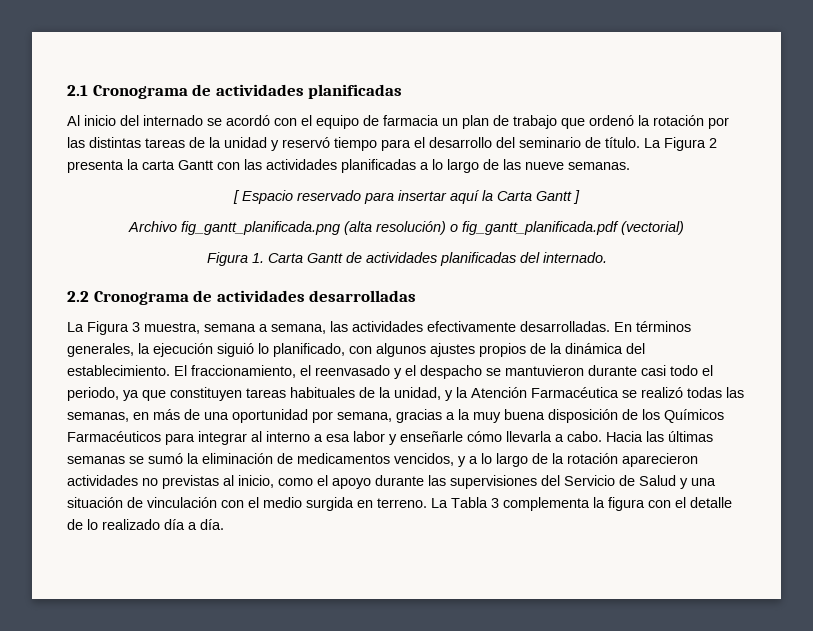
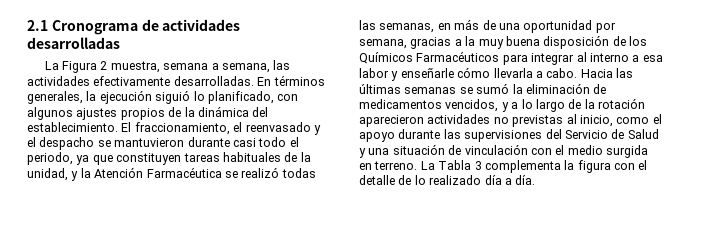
- 2.1 Cronograma de actividades planificadas
- Al inicio del internado se acordó con el equipo de farmacia un plan de trabajo que ordenó la rotación por las distintas tareas de la unidad y reservó tiempo para el desarrollo del seminario de título. La Figura 2 presenta la carta Gantt con las actividades planificadas a lo largo de las nueve semanas.
- [ Espacio reservado para insertar aquí la Carta Gantt ]
- Archivo fig_gantt_planificada.png (alta resolución) o fig_gantt_planificada.pdf (vectorial)
- Figura 1. Carta Gantt de actividades planificadas del internado.
- 2.2 Cronograma de actividades desarrolladas
+ 2.1 Cronograma de actividades desarrolladas
- La Figura 3 muestra, semana a semana, las actividades efectivamente desarrolladas.
+ La Figura 2 muestra, semana a semana, las actividades efectivamente desarrolladas.

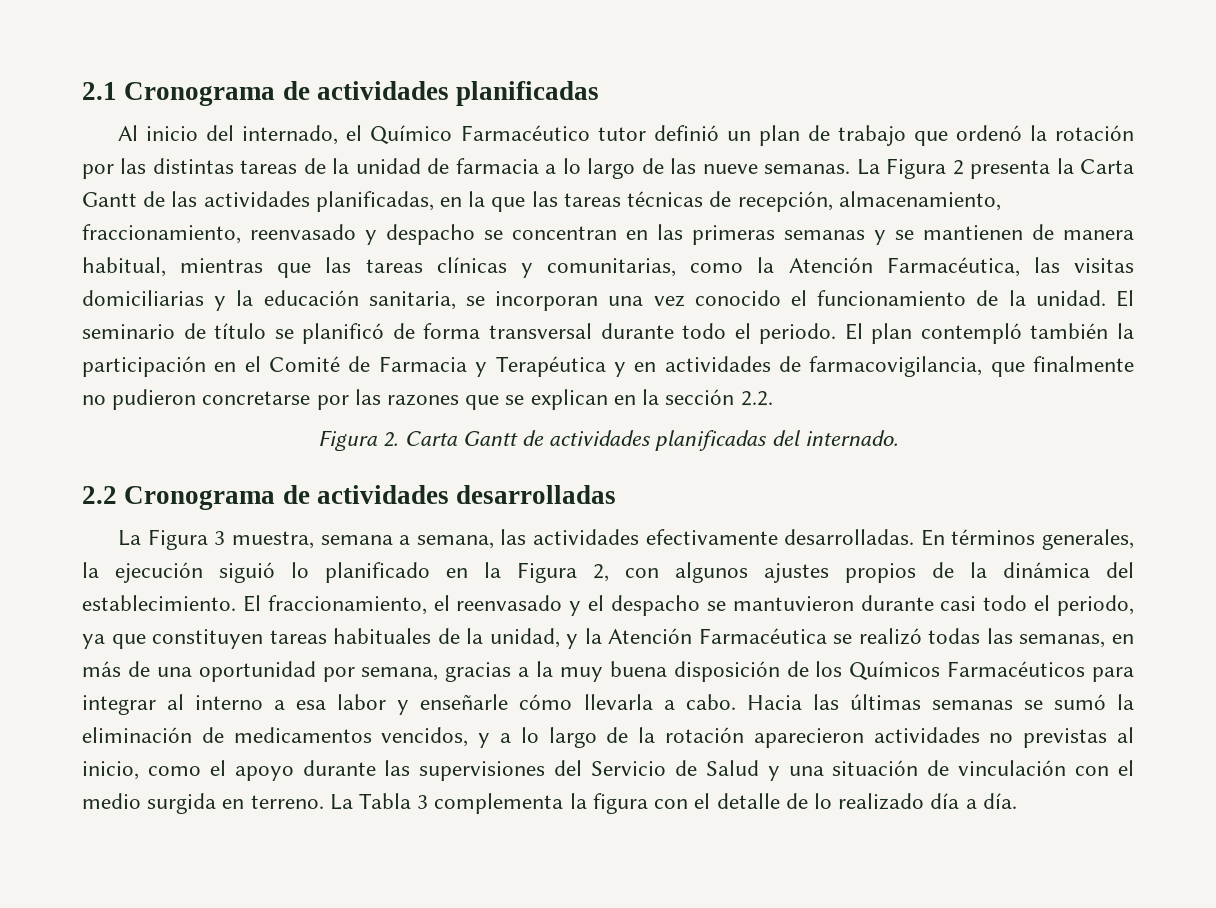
- 2.1 Cronograma de actividades desarrolladas
+ 2.1 Cronograma de actividades planificadas
+ Al inicio del internado, el Químico Farmacéutico tutor definió un plan de trabajo que ordenó la rotación por las distintas tareas de la unidad de farmacia a lo largo de las nueve semanas. La Figura 2 presenta la Carta Gantt de las actividades planificadas, en la que las tareas técnicas de recepción, almacenamiento, fraccionamiento, reenvasado y despacho se concentran en las primeras semanas y se mantienen de manera habitual, mientras que las tareas clínicas y comunitarias, como la Atención Farmacéutica, las visitas domiciliarias y la educación sanitaria, se incorporan una vez conocido el funcionamiento de la unidad. El seminario de título se planificó de forma transversal durante todo el periodo. El plan contempló también la participación en el Comité de Farmacia y Terapéutica y en actividades de farmacovigilancia, que finalmente no pudieron concretarse por las razones que se explican en la sección 2.2.
+ Figura 2. Carta Gantt de actividades planificadas del internado.
+ 2.2 Cronograma de actividades desarrolladas
- La Figura 2 muestra, semana a semana, las actividades efectivamente desarrolladas.
+ La Figura 3 muestra, semana a semana, las actividades efectivamente desarrolladas.
- En términos generales, la ejecución siguió lo planificado, con algunos ajustes propios de la dinámica del establecimiento.
+ En términos generales, la ejecución siguió lo planificado en la Figura 2, con algunos ajustes propios de la dinámica del establecimiento.

